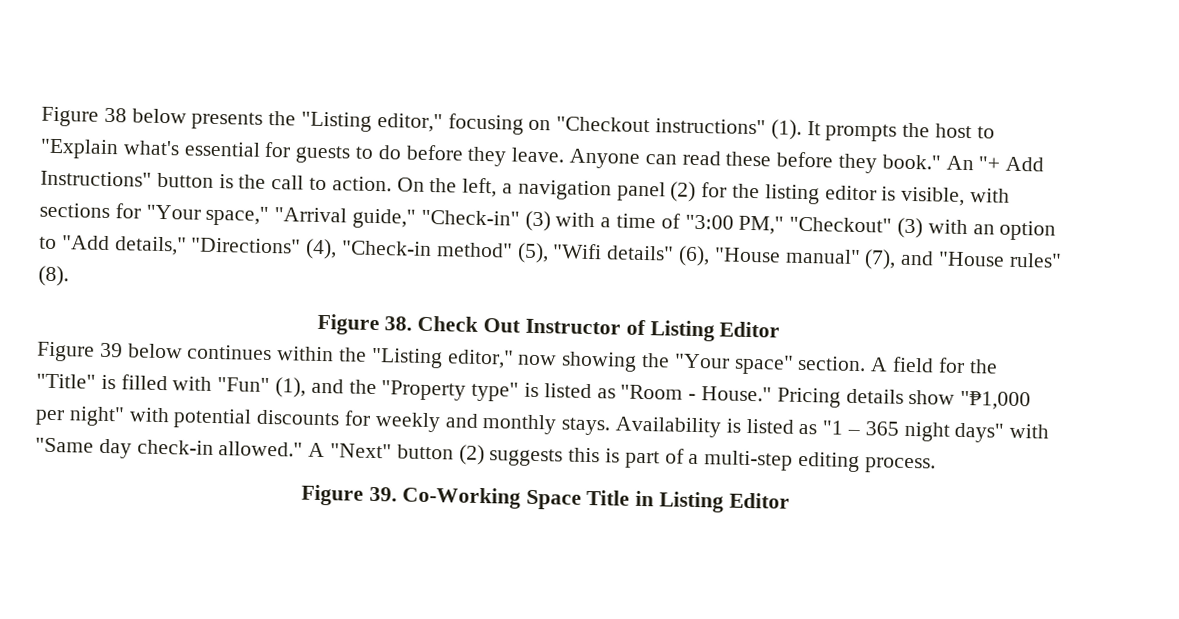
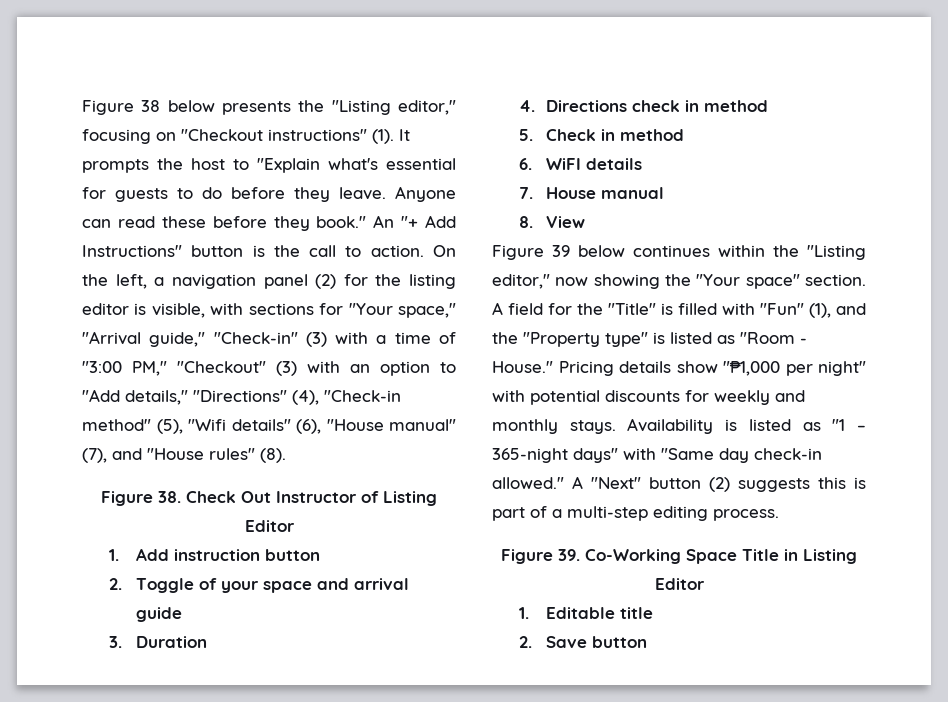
+ 1. Add instruction button
+ 2. Toggle of your space and arrival guide
+ 3. Duration
+ 4. Directions check in method
+ 5. Check in method
+ 6. WiFI details
+ 7. House manual
+ 8. View
- Availability is listed as "1 – 365 night days" with "Same day check-in allowed."
+ Availability is listed as "1 – 365-night days" with "Same day check-in allowed."
+ 1. Editable title
+ 2. Save button

